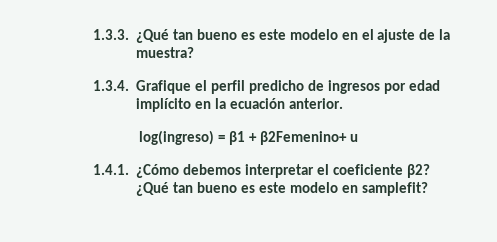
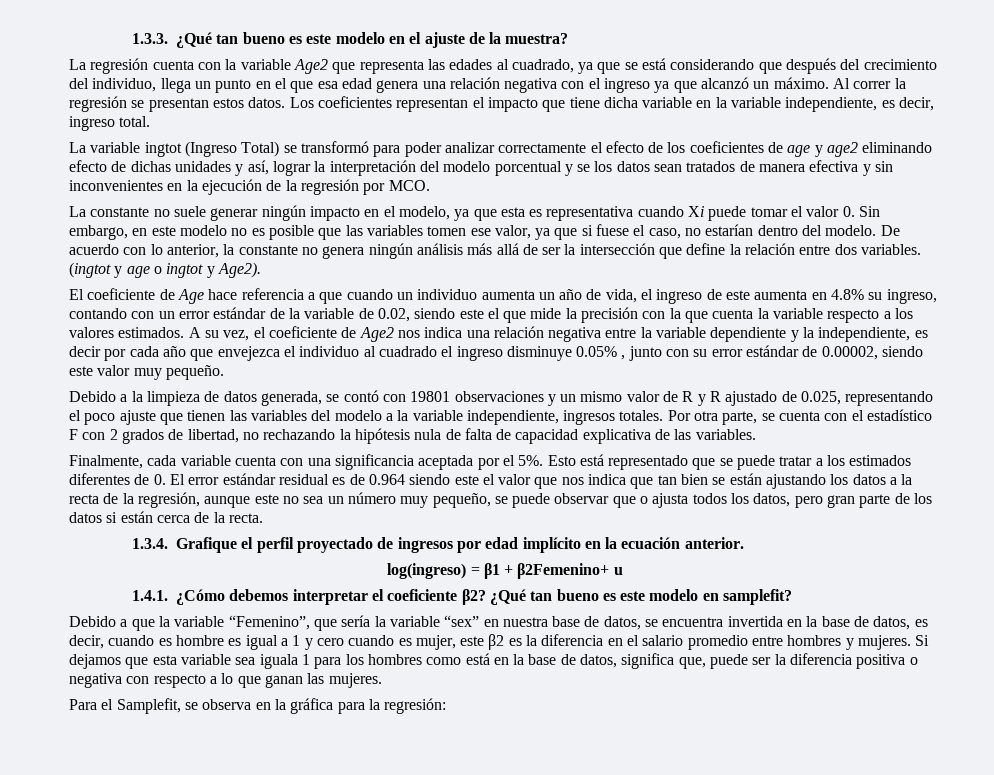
+ La regresión cuenta con la variable Age2 que representa las edades al cuadrado, ya que se está considerando que después del crecimiento del individuo, llega un punto en el que esa edad genera una relación negativa con el ingreso ya que alcanzó un máximo. Al correr la regresión se presentan estos datos. Los coeficientes representan el impacto que tiene dicha variable en la variable independiente, es decir, ingreso total.
+ La variable ingtot (Ingreso Total) se transformó para poder analizar correctamente el efecto de los coeficientes de age y age2 eliminando efecto de dichas unidades y así, lograr la interpretación del modelo porcentual y se los datos sean tratados de manera efectiva y sin inconvenientes en la ejecución de la regresión por MCO.
+ La constante no suele generar ningún impacto en el modelo, ya que esta es representativa cuando Xi puede tomar el valor 0. Sin embargo, en este modelo no es posible que las variables tomen ese valor, ya que si fuese el caso, no estarían dentro del modelo. De acuerdo con lo anterior, la constante no genera ningún análisis más allá de ser la intersección que define la relación entre dos variables. (ingtot y age o ingtot y Age2).
+ El coeficiente de Age hace referencia a que cuando un individuo aumenta un año de vida, el ingreso de este aumenta en 4.8% su ingreso, contando con un error estándar de la variable de 0.02, siendo este el que mide la precisión con la que cuenta la variable respecto a los valores estimados. A su vez, el coeficiente de Age2 nos indica una relación negativa entre la variable dependiente y la independiente, es decir por cada año que envejezca el individuo al cuadrado el ingreso disminuye 0.05% , junto con su error estándar de 0.00002, siendo este valor muy pequeño.
+ Debido a la limpieza de datos generada, se contó con 19801 observaciones y un mismo valor de R y R ajustado de 0.025, representando el poco ajuste que tienen las variables del modelo a la variable independiente, ingresos totales. Por otra parte, se cuenta con el estadístico F con 2 grados de libertad, no rechazando la hipótesis nula de falta de capacidad explicativa de las variables.
+ Finalmente, cada variable cuenta con una significancia aceptada por el 5%. Esto está representado que se puede tratar a los estimados diferentes de 0. El error estándar residual es de 0.964 siendo este el valor que nos indica que tan bien se están ajustando los datos a la recta de la regresión, aunque este no sea un número muy pequeño, se puede observar que o ajusta todos los datos, pero gran parte de los datos si están cerca de la recta.
- 1.3.4. Grafique el perfil predicho de ingresos por edad implícito en la ecuación anterior.
+ 1.3.4. Grafique el perfil proyectado de ingresos por edad implícito en la ecuación anterior.
+ Debido a que la variable “Femenino”, que sería la variable “sex” en nuestra base de datos, se encuentra invertida en la base de datos, es decir, cuando es hombre es igual a 1 y cero cuando es mujer, este β2 es la diferencia en el salario promedio entre hombres y mujeres. Si dejamos que esta variable sea iguala 1 para los hombres como está en la base de datos, significa que, puede ser la diferencia positiva o negativa con respecto a lo que ganan las mujeres.
+ Para el Samplefit, se observa en la gráfica para la regresión:

